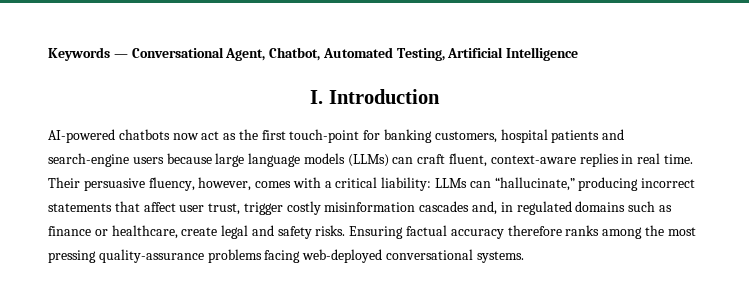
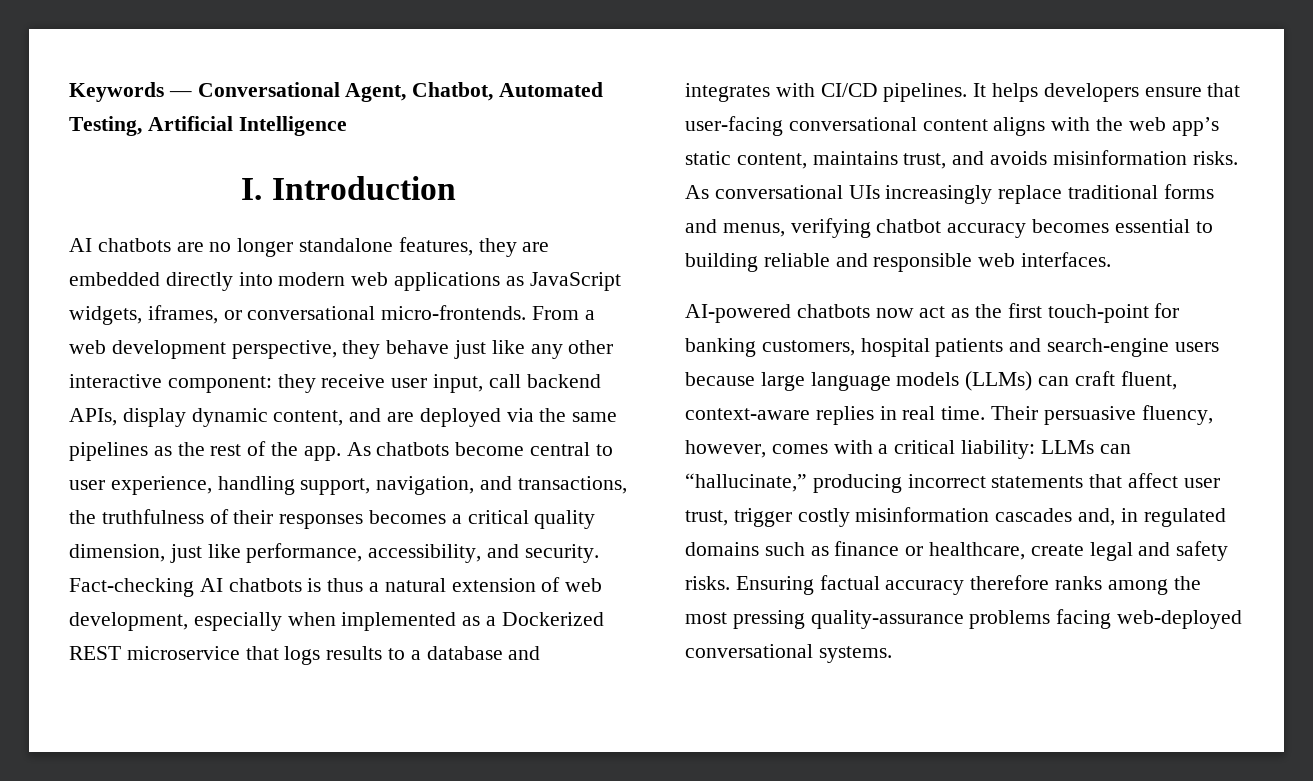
+ AI chatbots are no longer standalone features, they are embedded directly into modern web applications as JavaScript widgets, iframes, or conversational micro-frontends. From a web development perspective, they behave just like any other interactive component: they receive user input, call backend APIs, display dynamic content, and are deployed via the same pipelines as the rest of the app. As chatbots become central to user experience, handling support, navigation, and transactions, the truthfulness of their responses becomes a critical quality dimension, just like performance, accessibility, and security. Fact-checking AI chatbots is thus a natural extension of web development, especially when implemented as a Dockerized REST microservice that logs results to a database and integrates with CI/CD pipelines. It helps developers ensure that user-facing conversational content aligns with the web app’s static content, maintains trust, and avoids misinformation risks. As conversational UIs increasingly replace traditional forms and menus, verifying chatbot accuracy becomes essential to building reliable and responsible web interfaces.

